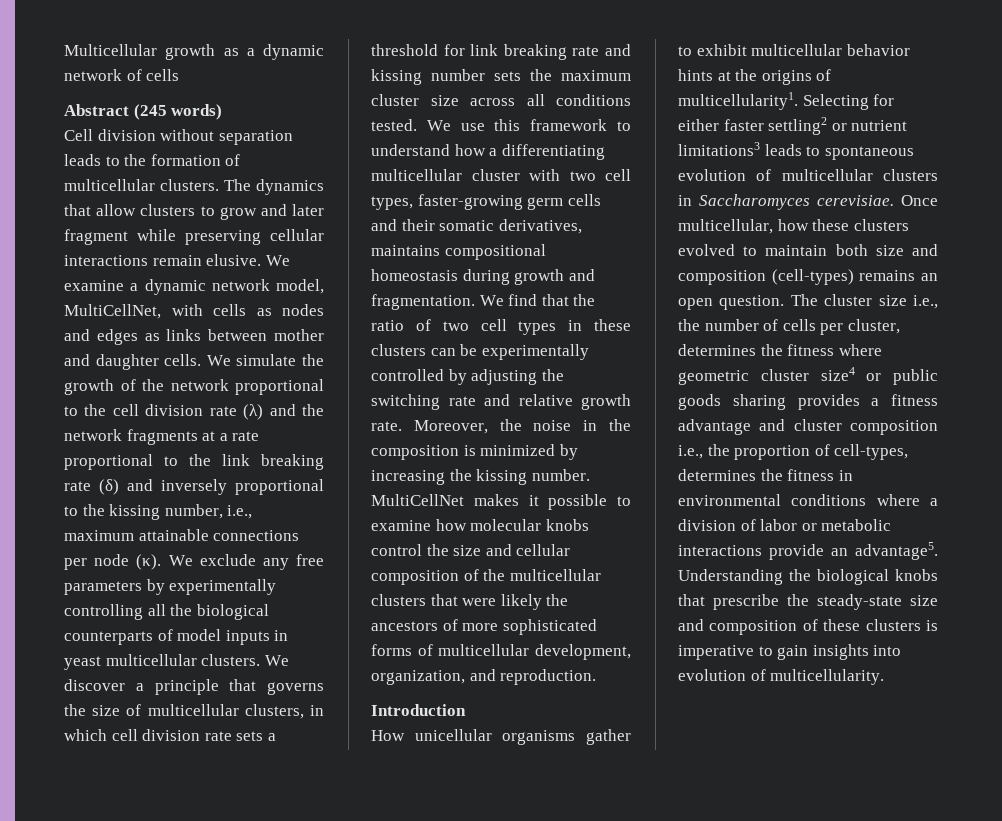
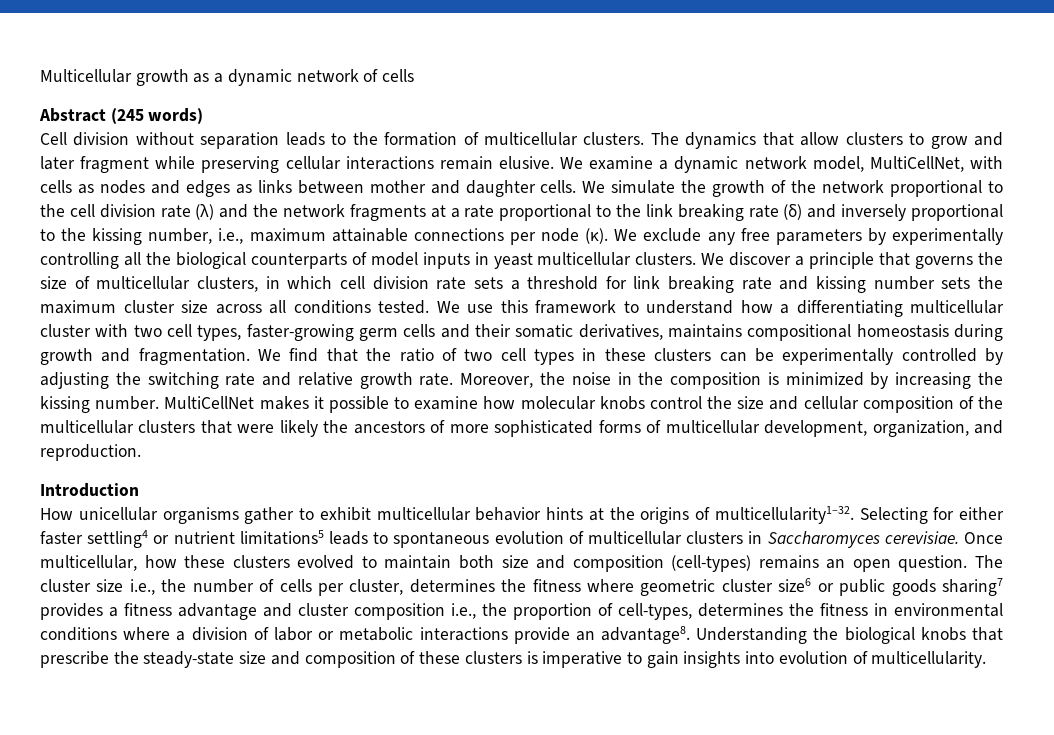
- How unicellular organisms gather to exhibit multicellular behavior hints at the origins of multicellularity1.
+ How unicellular organisms gather to exhibit multicellular behavior hints at the origins of multicellularity1–32.
- Selecting for either faster settling2 or nutrient limitations3 leads to spontaneous evolution of multicellular clusters in Saccharomyces cerevisiae.
+ Selecting for either faster settling4 or nutrient limitations5 leads to spontaneous evolution of multicellular clusters in Saccharomyces cerevisiae.
- The cluster size i.e., the number of cells per cluster, determines the fitness where geometric cluster size4 or public goods sharing provides a fitness advantage and cluster composition i.e., the proportion of cell-types, determines the fitness in environmental conditions where a division of labor or metabolic interactions provide an advantage5.
+ The cluster size i.e., the number of cells per cluster, determines the fitness where geometric cluster size6 or public goods sharing7 provides a fitness advantage and cluster composition i.e., the proportion of cell-types, determines the fitness in environmental conditions where a division of labor or metabolic interactions provide an advantage8.

